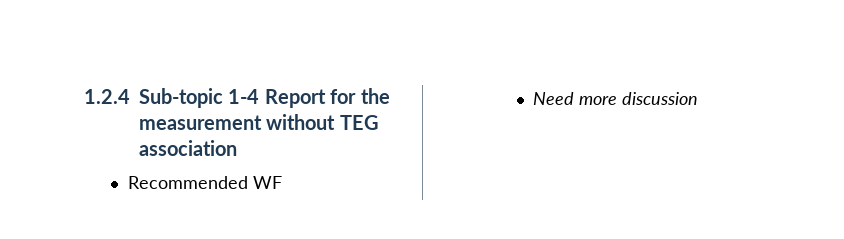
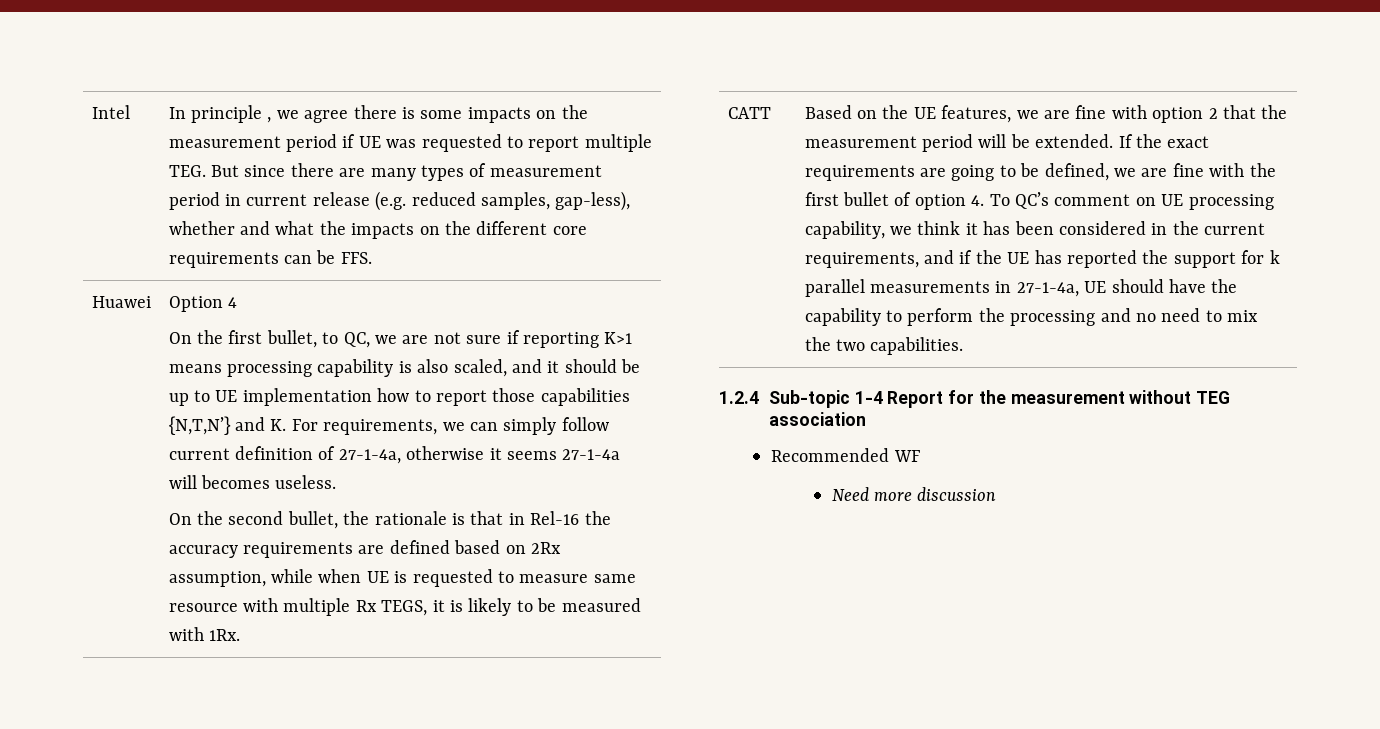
+ Intel | In principle , we agree there is some impacts on the measurement period if UE was requested to report multiple TEG. But since there are many types of measurement period in current release (e.g. reduced samples, gap-less), whether and what the impacts on the different core requirements can be FFS.
+ Huawei | Option 4
+ On the first bullet, to QC, we are not sure if reporting K>1 means processing capability is also scaled, and it should be up to UE implementation how to report those capabilities {N,T,N’} and K. For requirements, we can simply follow current definition of 27-1-4a, otherwise it seems 27-1-4a will becomes useless.
+ On the second bullet, the rationale is that in Rel-16 the accuracy requirements are defined based on 2Rx assumption, while when UE is requested to measure same resource with multiple Rx TEGS, it is likely to be measured with 1Rx.
+ CATT | Based on the UE features, we are fine with option 2 that the measurement period will be extended. If the exact requirements are going to be defined, we are fine with the first bullet of option 4. To QC’s comment on UE processing capability, we think it has been considered in the current requirements, and if the UE has reported the support for k parallel measurements in 27-1-4a, UE should have the capability to perform the processing and no need to mix the two capabilities.

